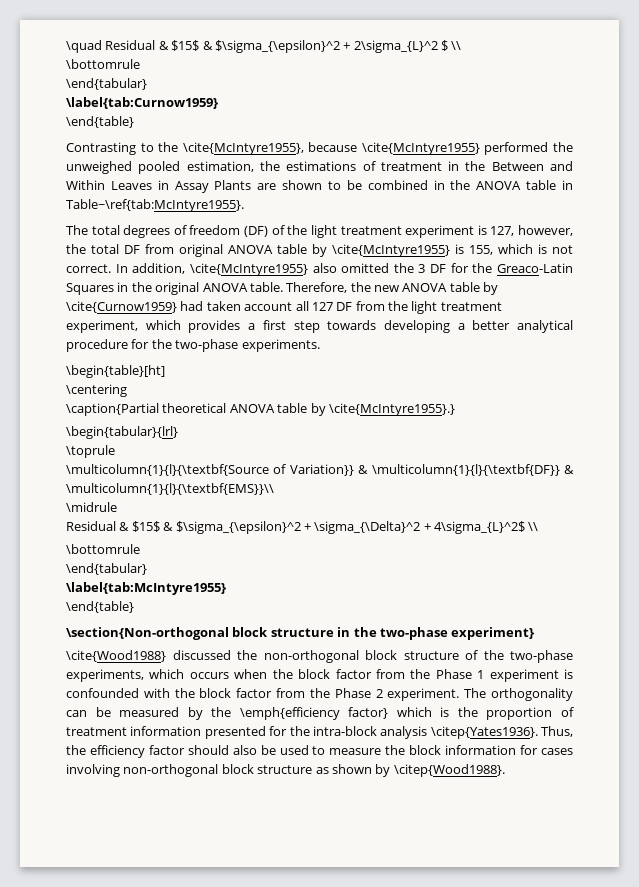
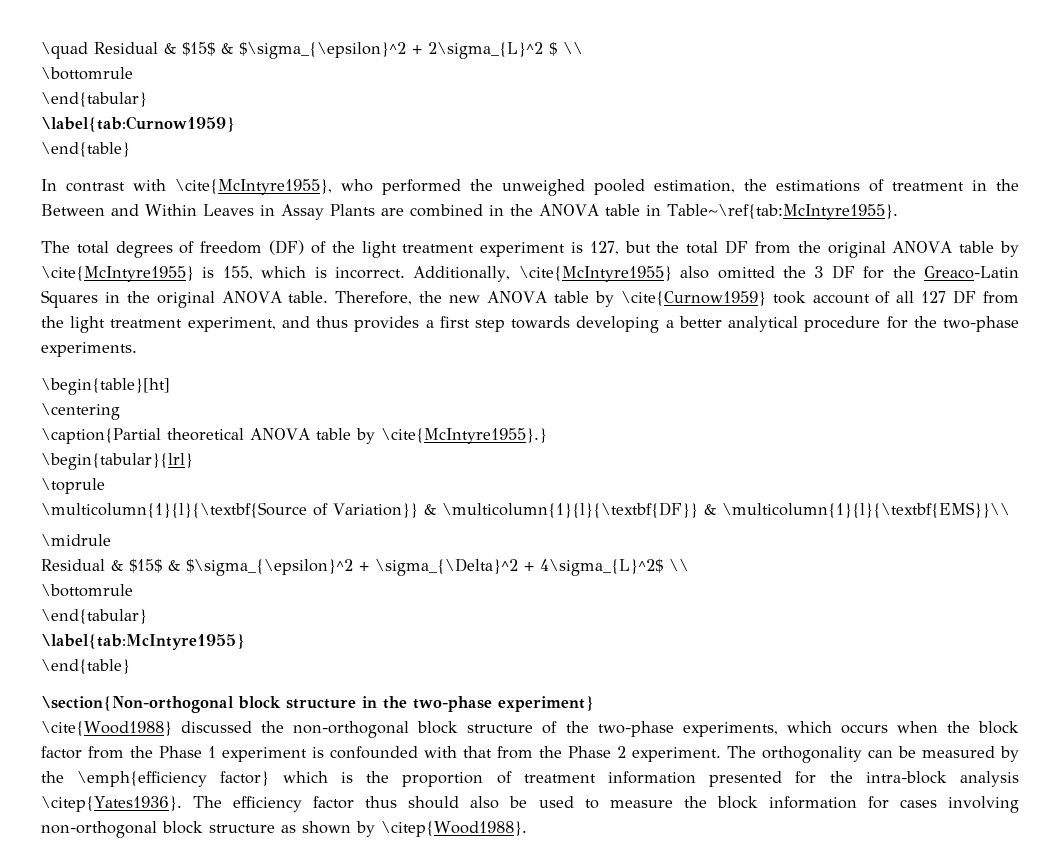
- Contrasting to the \cite{McIntyre1955}, because \cite{McIntyre1955} performed the unweighed pooled estimation, the estimations of treatment in the Between and Within Leaves in Assay Plants are shown to be combined in the ANOVA table in Table~\ref{tab:McIntyre1955}.
+ In contrast with \cite{McIntyre1955}, who performed the unweighed pooled estimation, the estimations of treatment in the Between and Within Leaves in Assay Plants are combined in the ANOVA table in Table~\ref{tab:McIntyre1955}.
- The total degrees of freedom (DF) of the light treatment experiment is 127, however, the total DF from original ANOVA table by \cite{McIntyre1955} is 155, which is not correct. In addition, \cite{McIntyre1955} also omitted the 3 DF for the Greaco-Latin Squares in the original ANOVA table.
+ The total degrees of freedom (DF) of the light treatment experiment is 127, but the total DF from the original ANOVA table by \cite{McIntyre1955} is 155, which is incorrect. Additionally, \cite{McIntyre1955} also omitted the 3 DF for the Greaco-Latin Squares in the original ANOVA table.
- Therefore, the new ANOVA table by \cite{Curnow1959} had taken account all 127 DF from the light treatment experiment, which provides a first step towards developing a better analytical procedure for the two-phase experiments.
+ Therefore, the new ANOVA table by \cite{Curnow1959} took account of all 127 DF from the light treatment experiment, and thus provides a first step towards developing a better analytical procedure for the two-phase experiments.
- \cite{Wood1988} discussed the non-orthogonal block structure of the two-phase experiments, which occurs when the block factor from the Phase 1 experiment is confounded with the block factor from the Phase 2 experiment.
+ \cite{Wood1988} discussed the non-orthogonal block structure of the two-phase experiments, which occurs when the block factor from the Phase 1 experiment is confounded with that from the Phase 2 experiment.
- Thus, the efficiency factor should also be used to measure the block information for cases involving non-orthogonal block structure as shown by \citep{Wood1988}.
+ The efficiency factor thus should also be used to measure the block information for cases involving non-orthogonal block structure as shown by \citep{Wood1988}.

